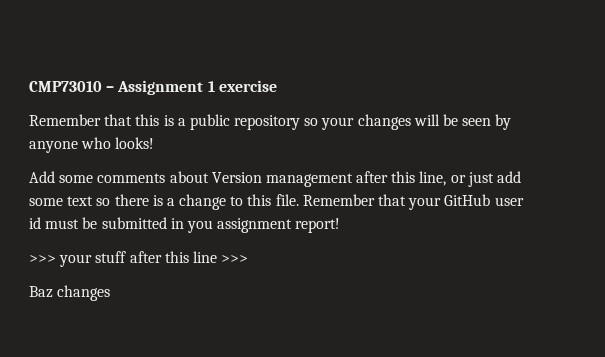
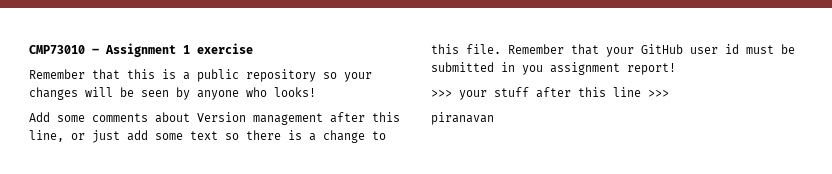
- Baz changes
+ piranavan

